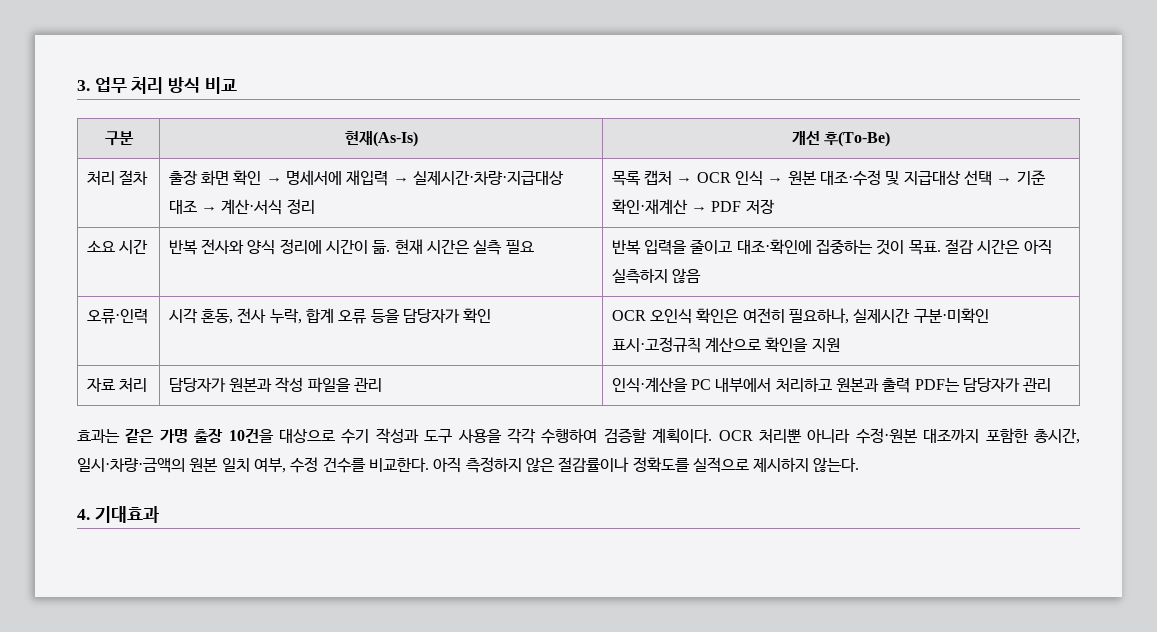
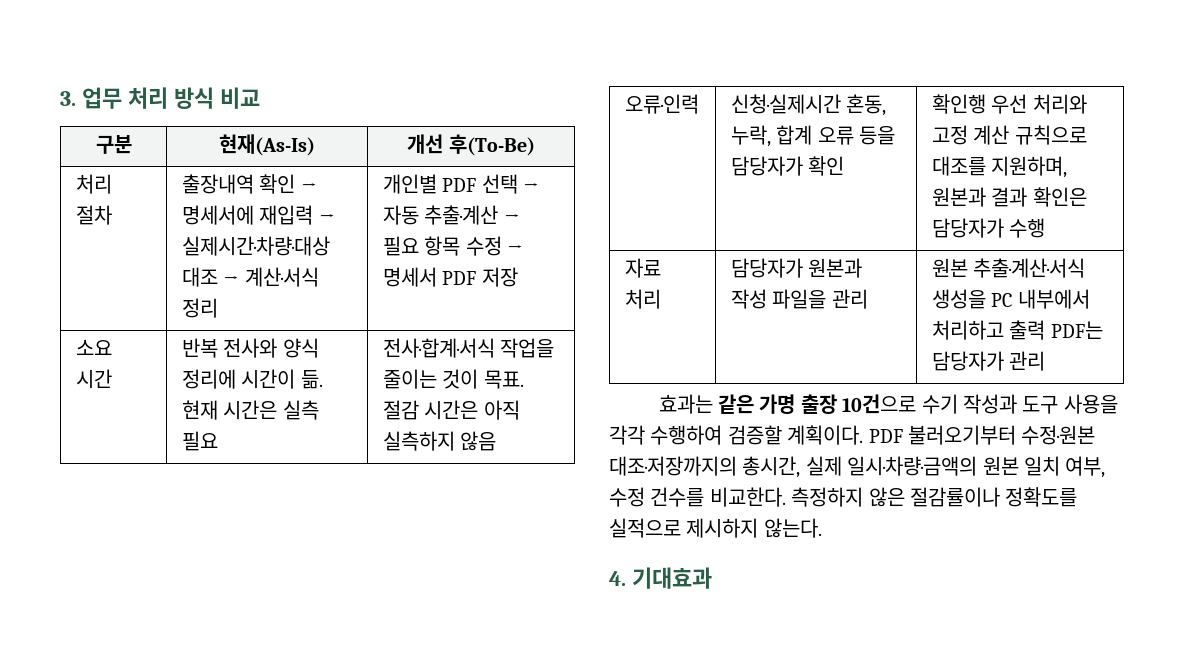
- 처리 절차 | 출장 화면 확인 → 명세서에 재입력 → 실제시간·차량·지급대상 대조 → 계산·서식 정리 | 목록 캡처 → OCR 인식 → 원본 대조·수정 및 지급대상 선택 → 기준 확인·재계산 → PDF 저장
+ 처리 절차 | 출장내역 확인 → 명세서에 재입력 → 실제시간·차량·대상 대조 → 계산·서식 정리 | 개인별 PDF 선택 → 자동 추출·계산 → 필요 항목 수정 → 명세서 PDF 저장
- 소요 시간 | 반복 전사와 양식 정리에 시간이 듦. 현재 시간은 실측 필요 | 반복 입력을 줄이고 대조·확인에 집중하는 것이 목표. 절감 시간은 아직 실측하지 않음
+ 소요 시간 | 반복 전사와 양식 정리에 시간이 듦. 현재 시간은 실측 필요 | 전사·합계·서식 작업을 줄이는 것이 목표. 절감 시간은 아직 실측하지 않음
- 오류·인력 | 시각 혼동, 전사 누락, 합계 오류 등을 담당자가 확인 | OCR 오인식 확인은 여전히 필요하나, 실제시간 구분·미확인 표시·고정규칙 계산으로 확인을 지원
+ 오류·인력 | 신청·실제시간 혼동, 누락, 합계 오류 등을 담당자가 확인 | 확인행 우선 처리와 고정 계산 규칙으로 대조를 지원하며, 원본과 결과 확인은 담당자가 수행
- 자료 처리 | 담당자가 원본과 작성 파일을 관리 | 인식·계산을 PC 내부에서 처리하고 원본과 출력 PDF는 담당자가 관리
+ 자료 처리 | 담당자가 원본과 작성 파일을 관리 | 원본 추출·계산·서식 생성을 PC 내부에서 처리하고 출력 PDF는 담당자가 관리
- 효과는 같은 가명 출장 10건을 대상으로 수기 작성과 도구 사용을 각각 수행하여 검증할 계획이다.
+ 효과는 같은 가명 출장 10건으로 수기 작성과 도구 사용을 각각 수행하여 검증할 계획이다.
- OCR 처리뿐 아니라 수정·원본 대조까지 포함한 총시간, 일시·차량·금액의 원본 일치 여부, 수정 건수를 비교한다.
+ PDF 불러오기부터 수정·원본 대조·저장까지의 총시간, 실제 일시·차량·금액의 원본 일치 여부, 수정 건수를 비교한다.
- 아직 측정하지 않은 절감률이나 정확도를 실적으로 제시하지 않는다.
+ 측정하지 않은 절감률이나 정확도를 실적으로 제시하지 않는다.

